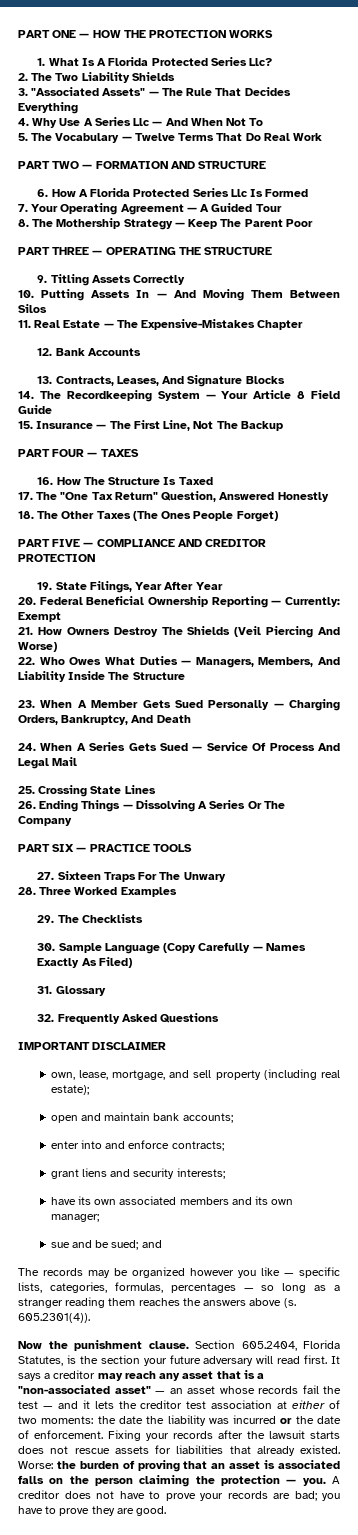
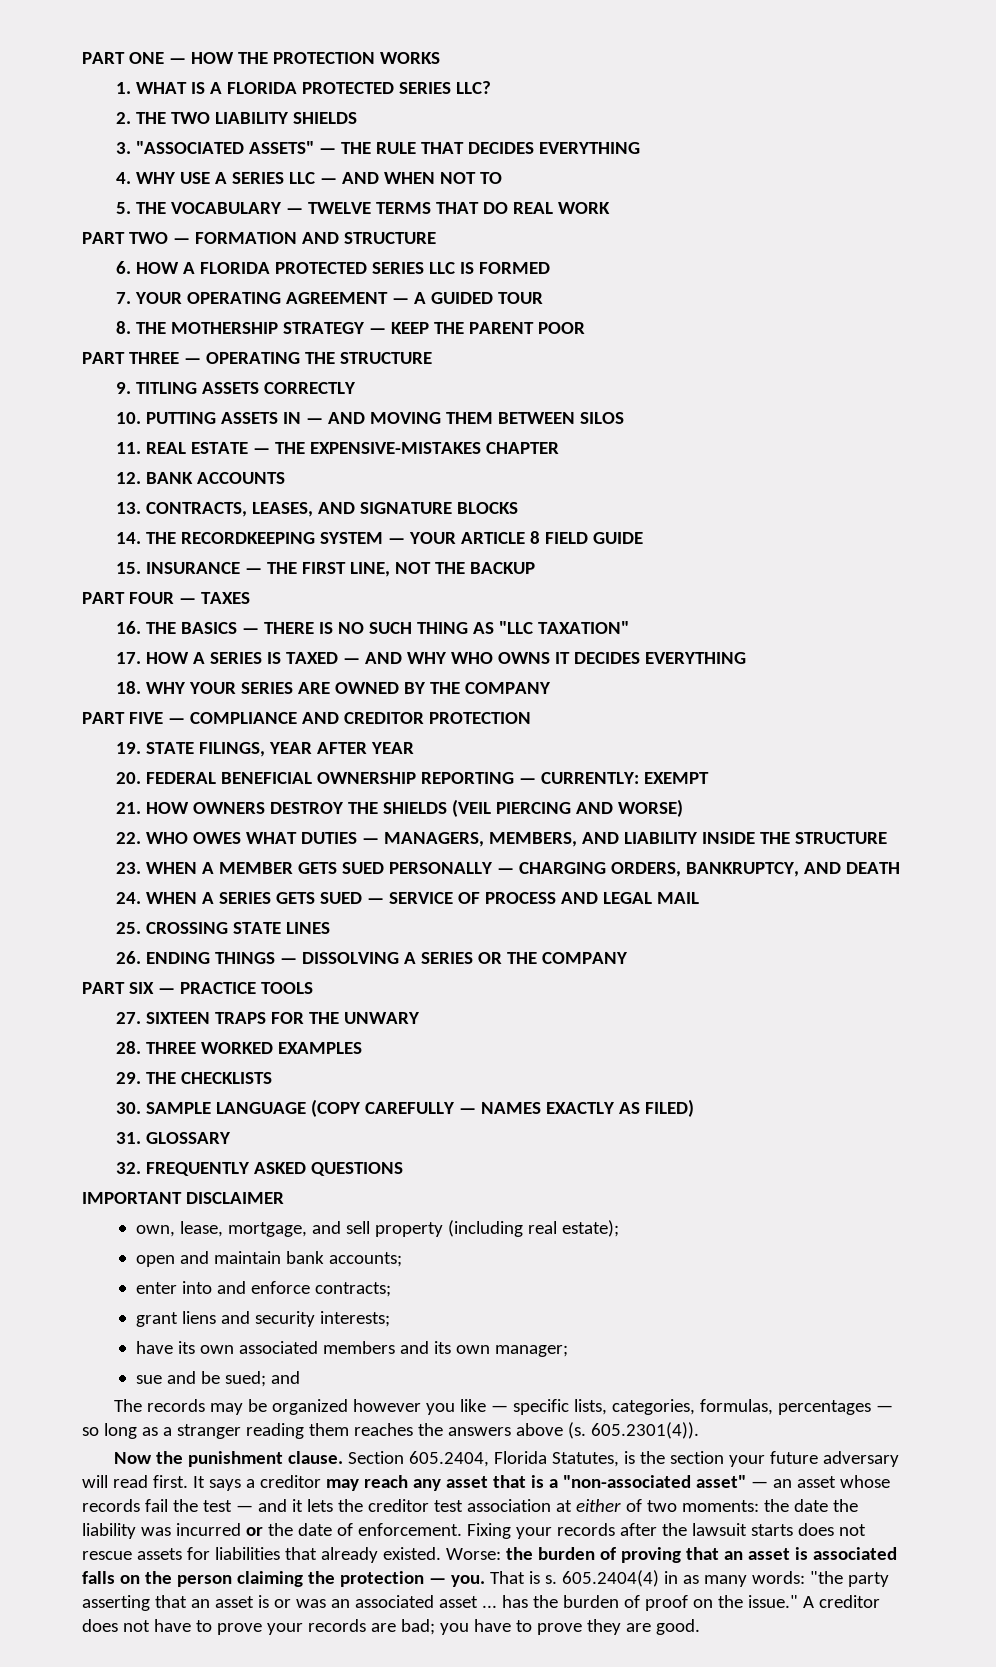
- 1. What Is A Florida Protected Series Llc?
- 2. The Two Liability Shields
- 3. "Associated Assets" — The Rule That Decides Everything
- 4. Why Use A Series Llc — And When Not To
- 5. The Vocabulary — Twelve Terms That Do Real Work
+ 1. WHAT IS A FLORIDA PROTECTED SERIES LLC?
+ 2. THE TWO LIABILITY SHIELDS
+ 3. "ASSOCIATED ASSETS" — THE RULE THAT DECIDES EVERYTHING
+ 4. WHY USE A SERIES LLC — AND WHEN NOT TO
+ 5. THE VOCABULARY — TWELVE TERMS THAT DO REAL WORK
- 6. How A Florida Protected Series Llc Is Formed
- 7. Your Operating Agreement — A Guided Tour
- 8. The Mothership Strategy — Keep The Parent Poor
+ 6. HOW A FLORIDA PROTECTED SERIES LLC IS FORMED
+ 7. YOUR OPERATING AGREEMENT — A GUIDED TOUR
+ 8. THE MOTHERSHIP STRATEGY — KEEP THE PARENT POOR
- 9. Titling Assets Correctly
- 10. Putting Assets In — And Moving Them Between Silos
- 11. Real Estate — The Expensive-Mistakes Chapter
+ 9. TITLING ASSETS CORRECTLY
+ 10. PUTTING ASSETS IN — AND MOVING THEM BETWEEN SILOS
+ 11. REAL ESTATE — THE EXPENSIVE-MISTAKES CHAPTER
- 12. Bank Accounts
+ 12. BANK ACCOUNTS
- 13. Contracts, Leases, And Signature Blocks
- 14. The Recordkeeping System — Your Article 8 Field Guide
- 15. Insurance — The First Line, Not The Backup
+ 13. CONTRACTS, LEASES, AND SIGNATURE BLOCKS
+ 14. THE RECORDKEEPING SYSTEM — YOUR ARTICLE 8 FIELD GUIDE
+ 15. INSURANCE — THE FIRST LINE, NOT THE BACKUP
- 16. How The Structure Is Taxed
- 17. The "One Tax Return" Question, Answered Honestly
- 18. The Other Taxes (The Ones People Forget)
+ 16. THE BASICS — THERE IS NO SUCH THING AS "LLC TAXATION"
+ 17. HOW A SERIES IS TAXED — AND WHY WHO OWNS IT DECIDES EVERYTHING
+ 18. WHY YOUR SERIES ARE OWNED BY THE COMPANY
- 19. State Filings, Year After Year
- 20. Federal Beneficial Ownership Reporting — Currently: Exempt
- 21. How Owners Destroy The Shields (Veil Piercing And Worse)
- 22. Who Owes What Duties — Managers, Members, And Liability Inside The Structure
- 23. When A Member Gets Sued Personally — Charging Orders, Bankruptcy, And Death
- 24. When A Series Gets Sued — Service Of Process And Legal Mail
- 25. Crossing State Lines
- 26. Ending Things — Dissolving A Series Or The Company
+ 19. STATE FILINGS, YEAR AFTER YEAR
+ 20. FEDERAL BENEFICIAL OWNERSHIP REPORTING — CURRENTLY: EXEMPT
+ 21. HOW OWNERS DESTROY THE SHIELDS (VEIL PIERCING AND WORSE)
+ 22. WHO OWES WHAT DUTIES — MANAGERS, MEMBERS, AND LIABILITY INSIDE THE STRUCTURE
+ 23. WHEN A MEMBER GETS SUED PERSONALLY — CHARGING ORDERS, BANKRUPTCY, AND DEATH
+ 24. WHEN A SERIES GETS SUED — SERVICE OF PROCESS AND LEGAL MAIL
+ 25. CROSSING STATE LINES
+ 26. ENDING THINGS — DISSOLVING A SERIES OR THE COMPANY
- 27. Sixteen Traps For The Unwary
- 28. Three Worked Examples
+ 27. SIXTEEN TRAPS FOR THE UNWARY
+ 28. THREE WORKED EXAMPLES
- 29. The Checklists
+ 29. THE CHECKLISTS
- 30. Sample Language (Copy Carefully — Names Exactly As Filed)
+ 30. SAMPLE LANGUAGE (COPY CAREFULLY — NAMES EXACTLY AS FILED)
- 31. Glossary
+ 31. GLOSSARY
- 32. Frequently Asked Questions
+ 32. FREQUENTLY ASKED QUESTIONS
+ That is s. 605.2404(4) in as many words: "the party asserting that an asset is or was an associated asset ... has the burden of proof on the issue."

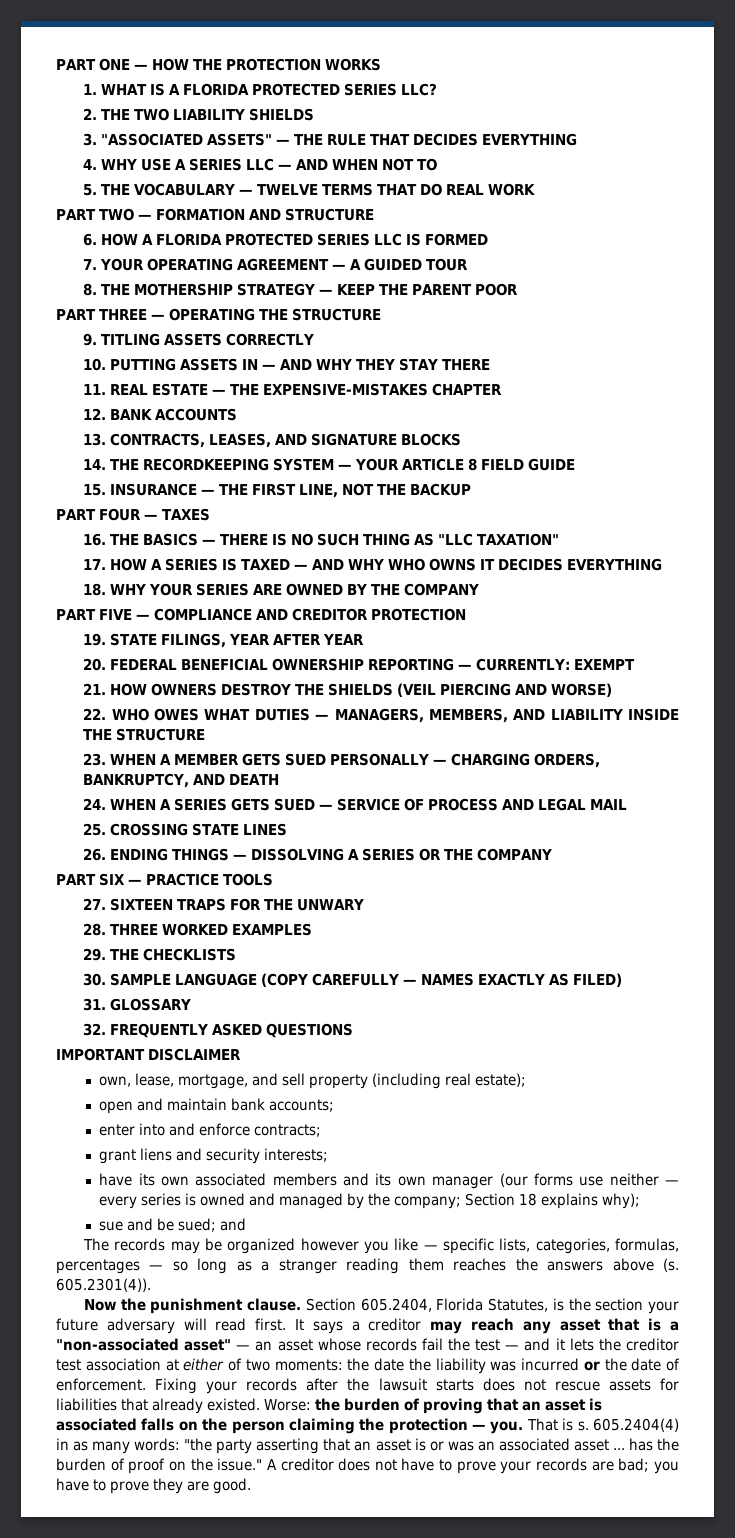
- 10. PUTTING ASSETS IN — AND MOVING THEM BETWEEN SILOS
+ 10. PUTTING ASSETS IN — AND WHY THEY STAY THERE
- have its own associated members and its own manager;
+ have its own associated members and its own manager (our forms use neither — every series is owned and managed by the company; Section 18 explains why);

